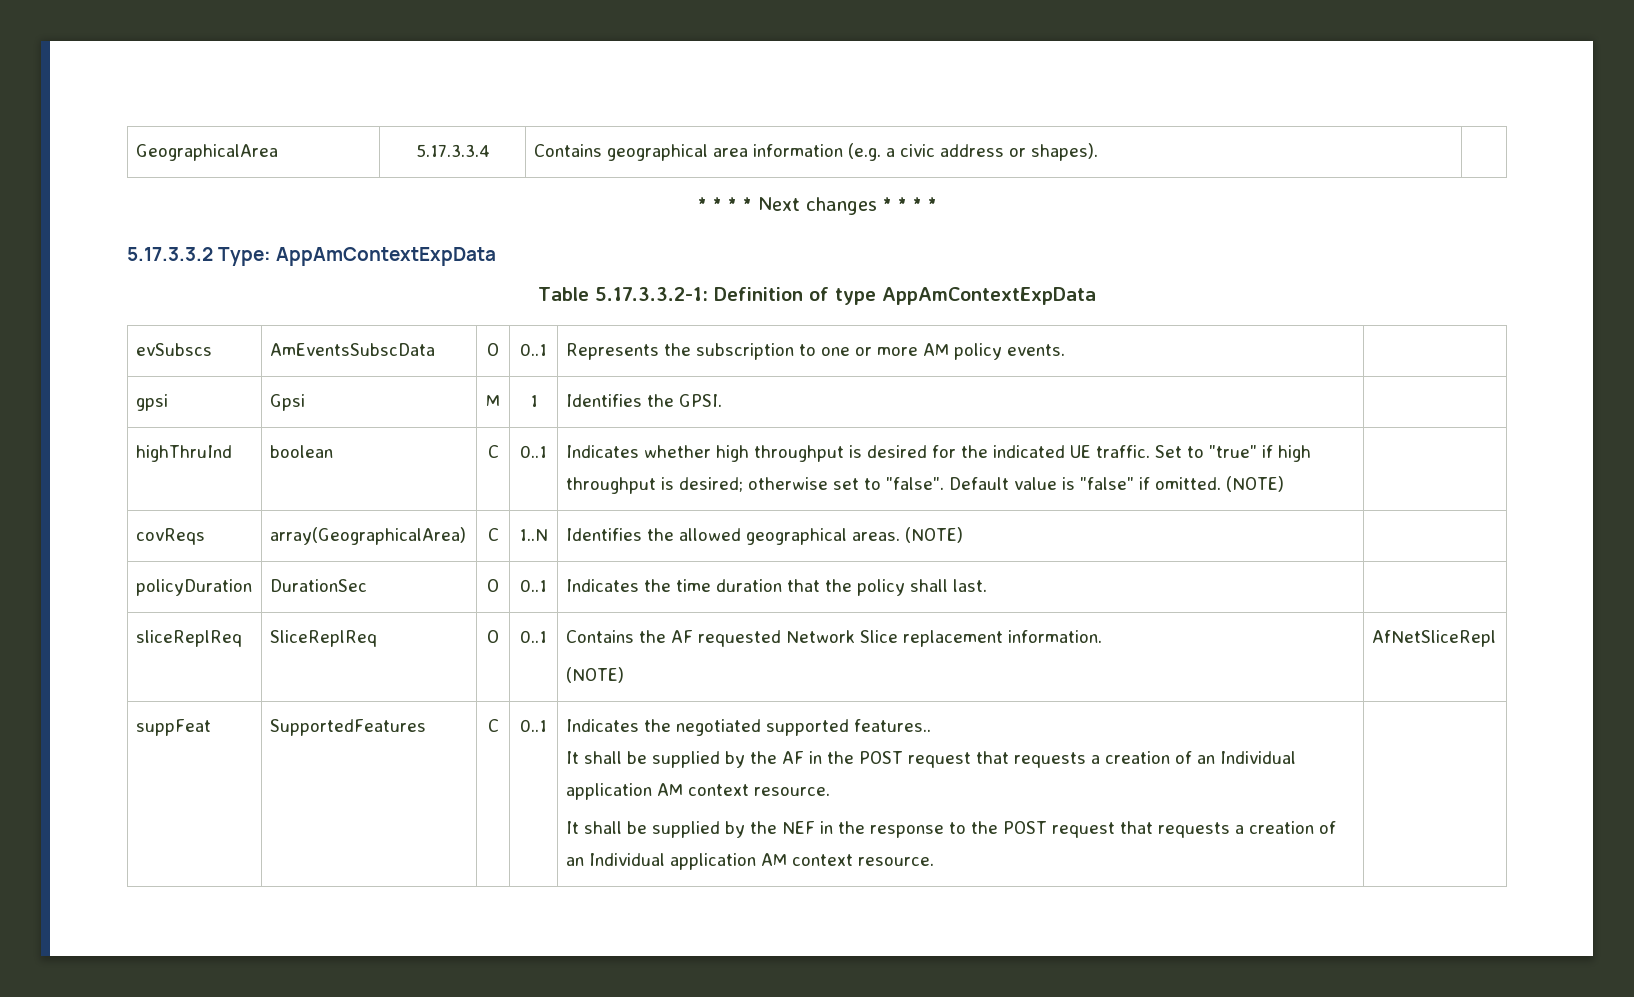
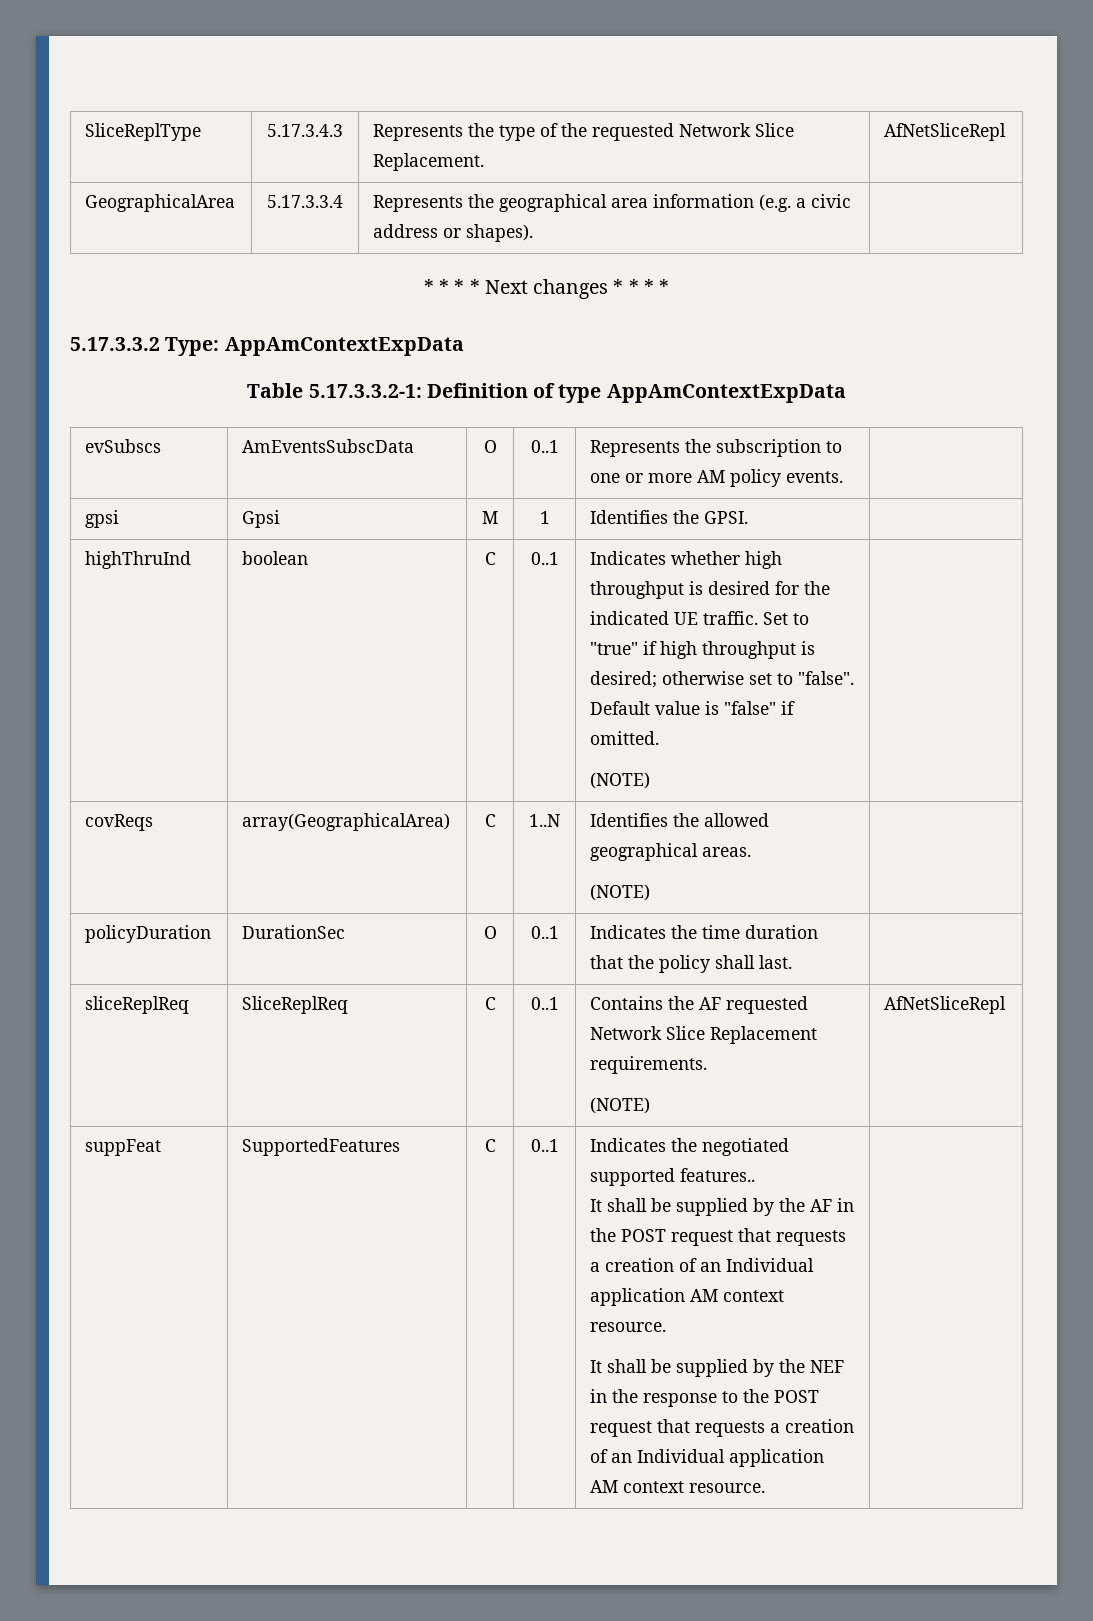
+ SliceReplType | 5.17.3.4.3 | Represents the type of the requested Network Slice Replacement. | AfNetSliceRepl
- GeographicalArea | 5.17.3.3.4 | Contains geographical area information (e.g. a civic address or shapes). |
+ GeographicalArea | 5.17.3.3.4 | Represents the geographical area information (e.g. a civic address or shapes). |
- highThruInd | boolean | C | 0..1 | Indicates whether high throughput is desired for the indicated UE traffic. Set to "true" if high throughput is desired; otherwise set to "false". Default value is "false" if omitted. (NOTE) |
+ highThruInd | boolean | C | 0..1 | Indicates whether high throughput is desired for the indicated UE traffic. Set to "true" if high throughput is desired; otherwise set to "false". Default value is "false" if omitted.
+ (NOTE) |
- covReqs | array(GeographicalArea) | C | 1..N | Identifies the allowed geographical areas. (NOTE) |
+ covReqs | array(GeographicalArea) | C | 1..N | Identifies the allowed geographical areas.
+ (NOTE) |
- sliceReplReq | SliceReplReq | O | 0..1 | Contains the AF requested Network Slice replacement information.
+ sliceReplReq | SliceReplReq | C | 0..1 | Contains the AF requested Network Slice Replacement requirements.

